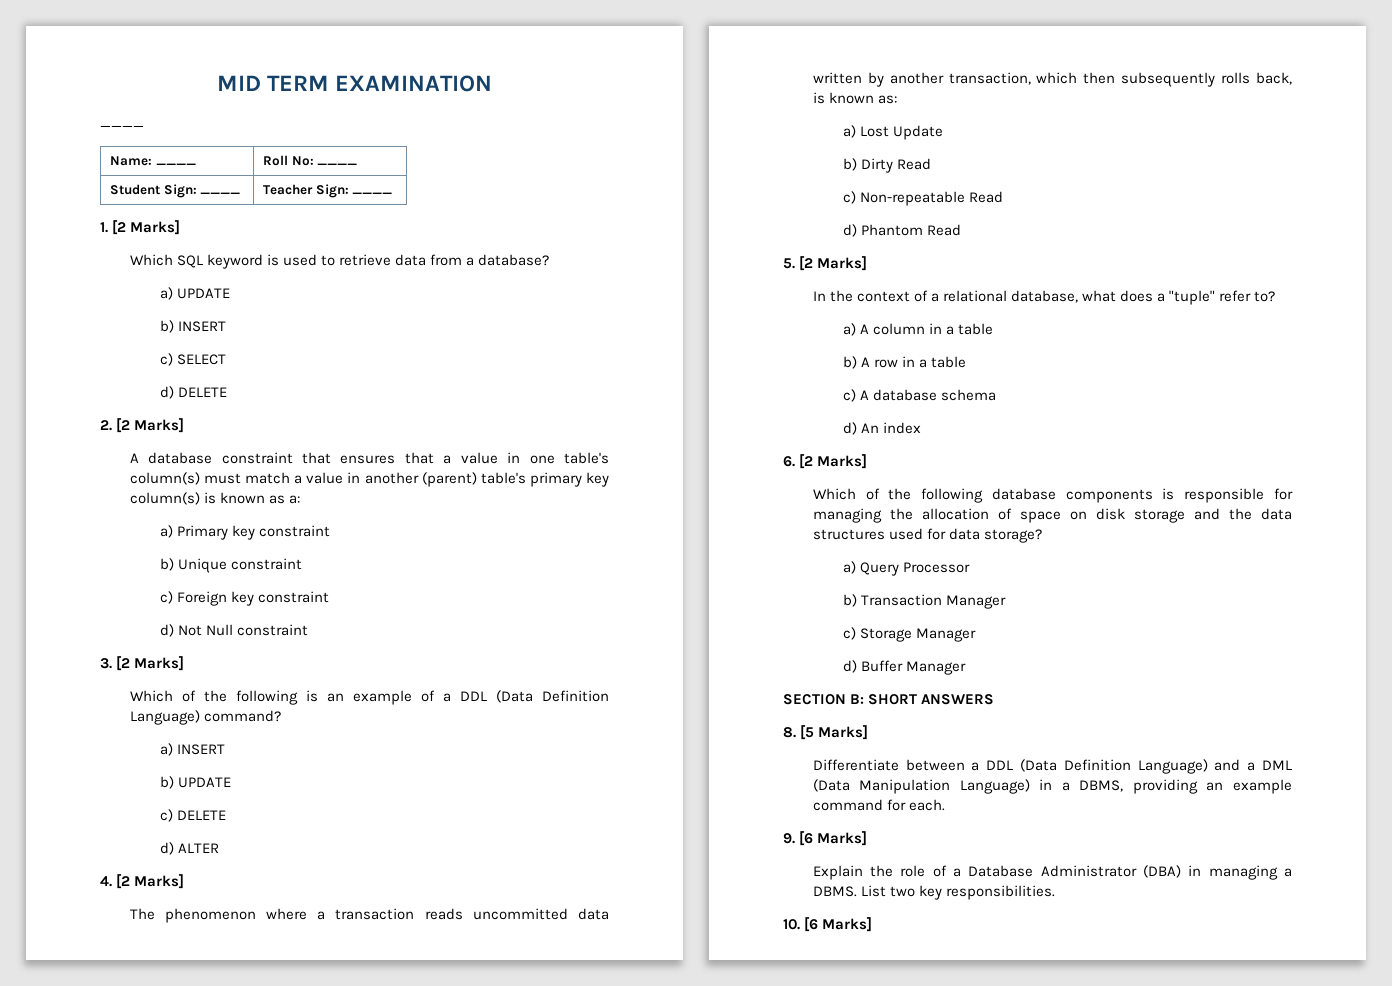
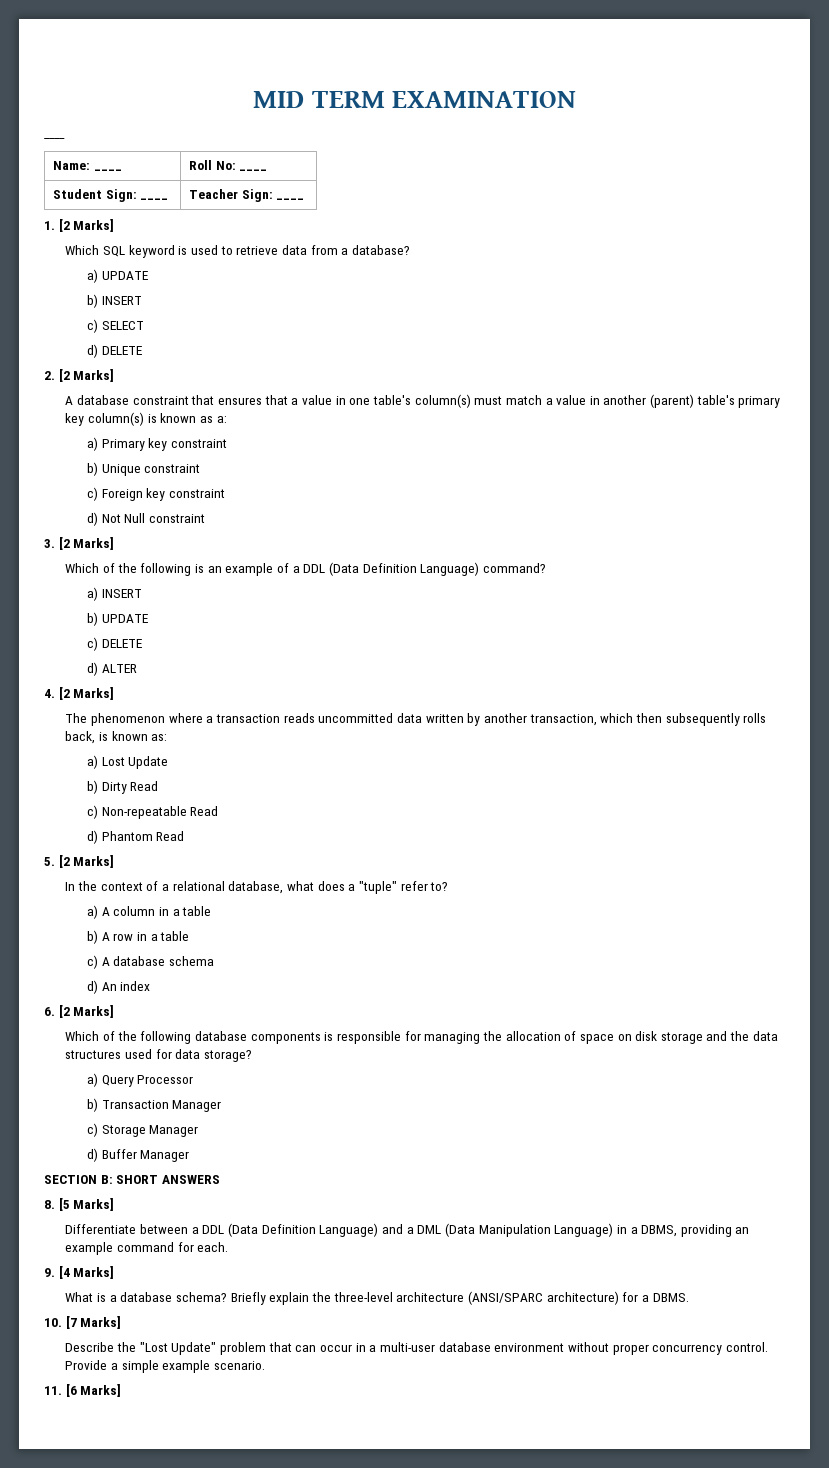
- 9. [6 Marks]
- Explain the role of a Database Administrator (DBA) in managing a DBMS. List two key responsibilities.
- 10. [6 Marks]
+ 9. [4 Marks]
+ What is a database schema? Briefly explain the three-level architecture (ANSI/SPARC architecture) for a DBMS.
+ 10. [7 Marks]
+ Describe the "Lost Update" problem that can occur in a multi-user database environment without proper concurrency control. Provide a simple example scenario.
+ 11. [6 Marks]

